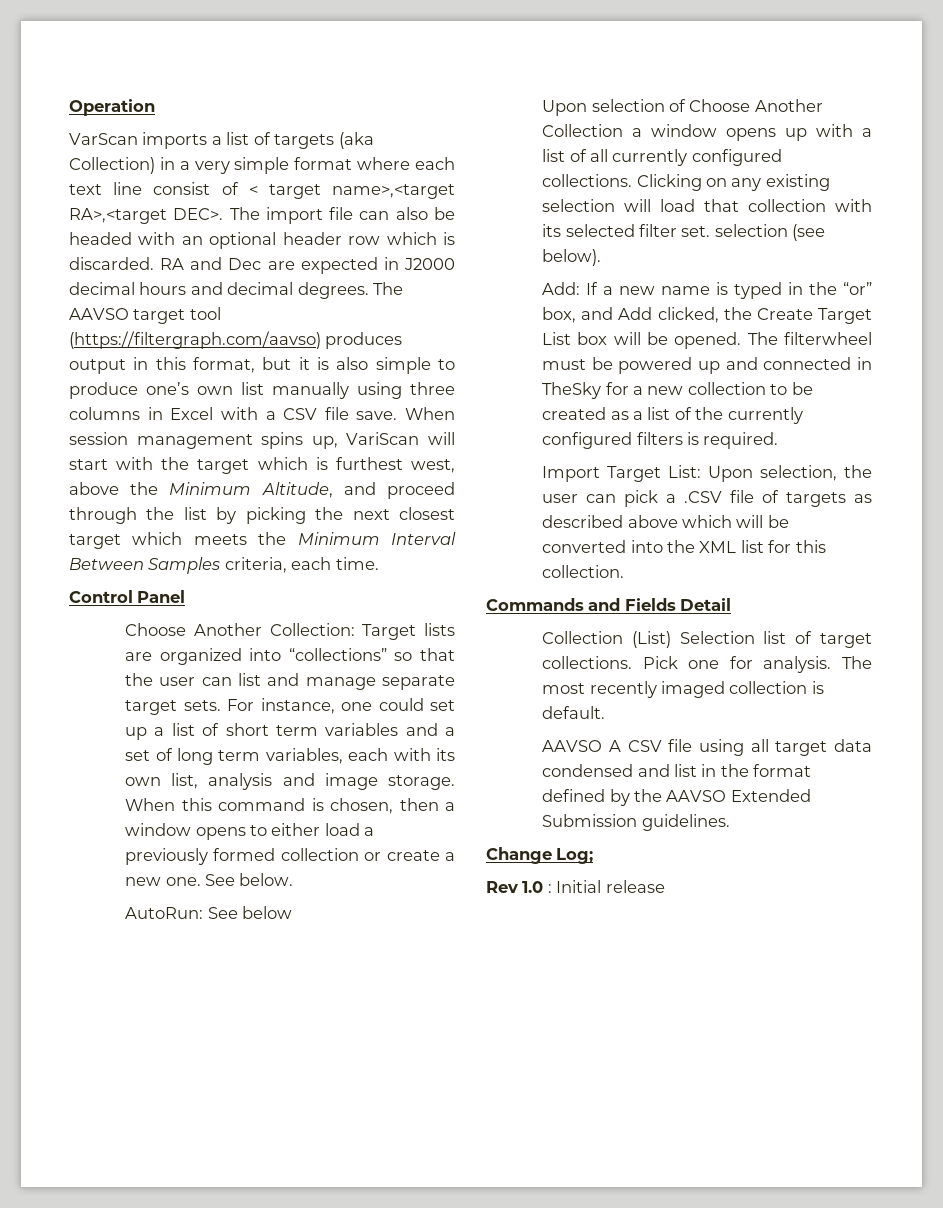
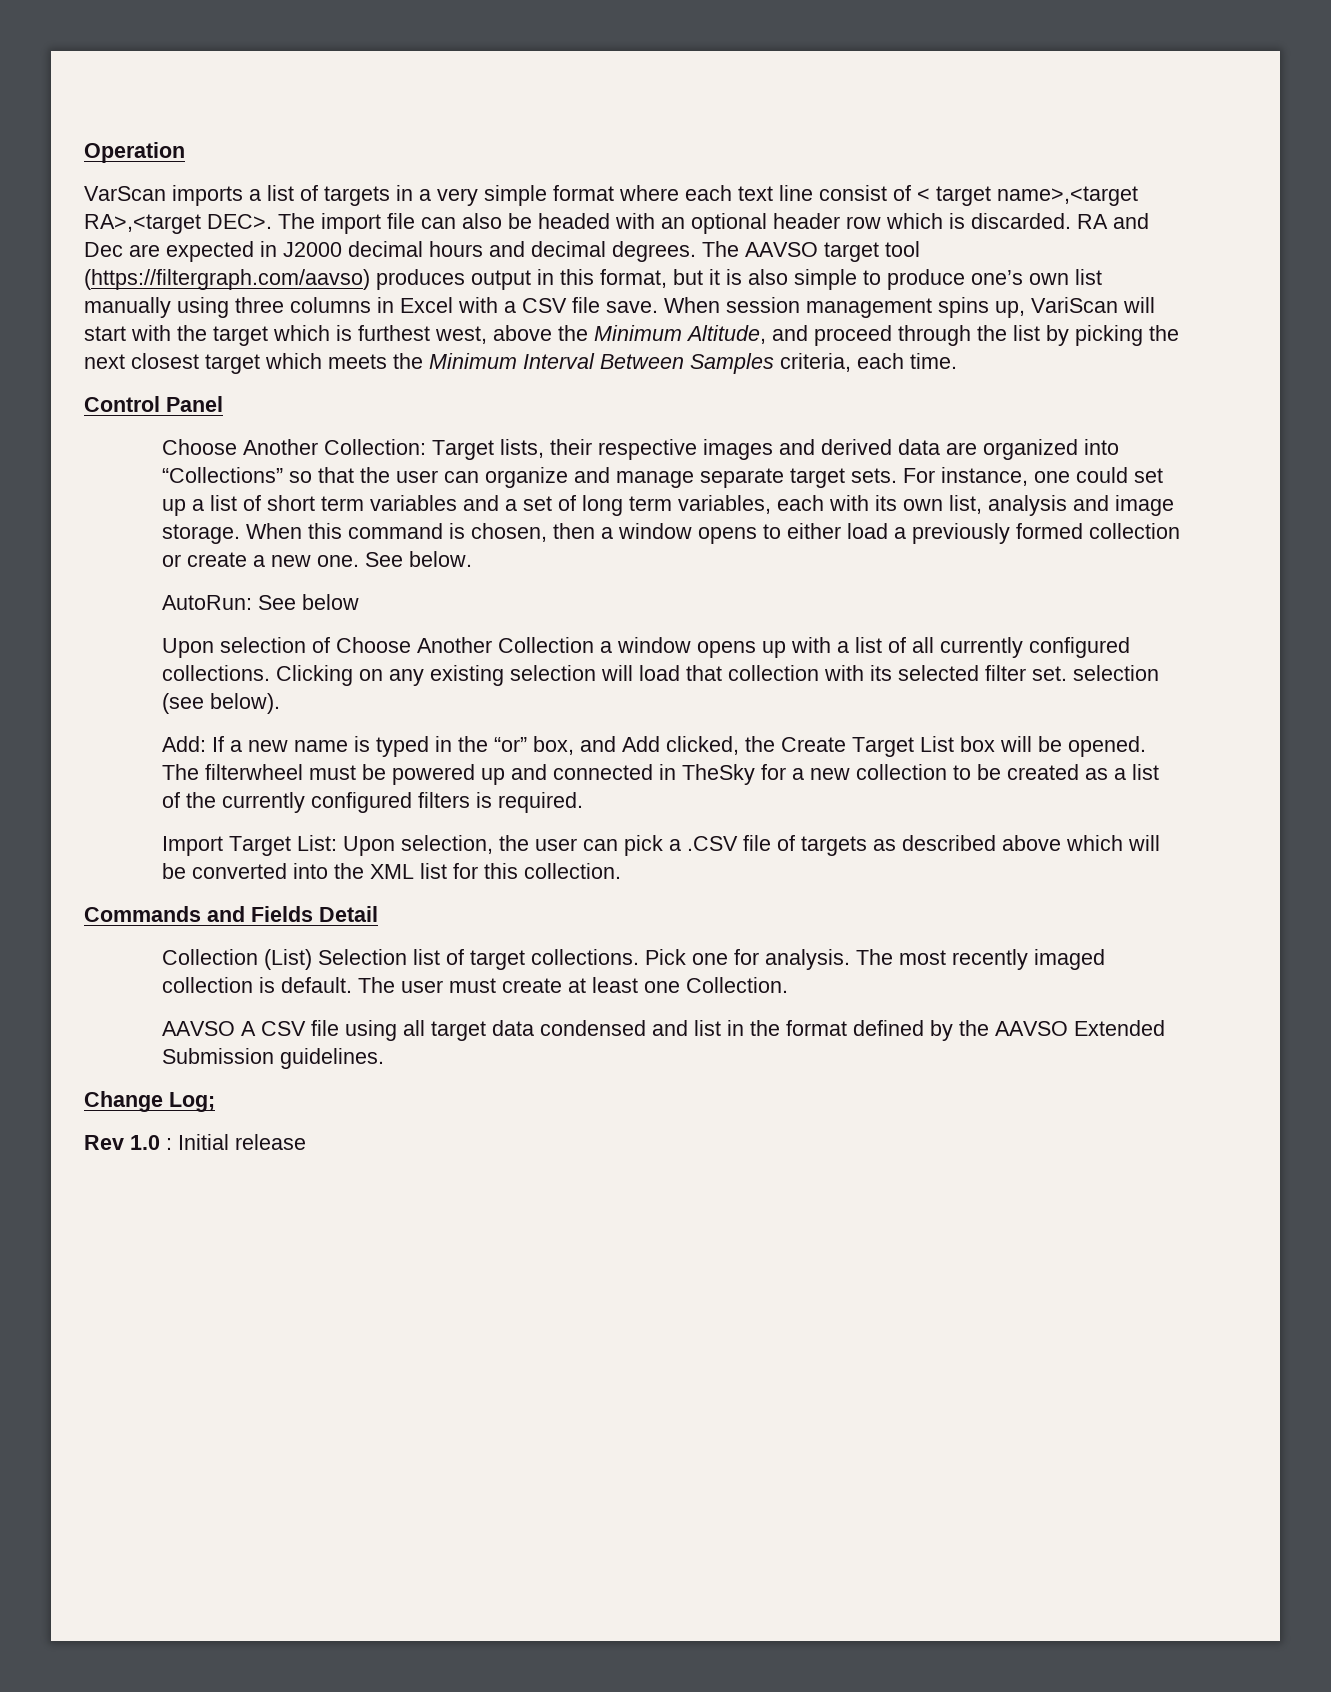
- VarScan imports a list of targets (aka Collection) in a very simple format where each text line consist of < target name>,<target RA>,<target DEC>.
+ VarScan imports a list of targets in a very simple format where each text line consist of < target name>,<target RA>,<target DEC>.
- Choose Another Collection: Target lists are organized into “collections” so that the user can list and manage separate target sets.
+ Choose Another Collection: Target lists, their respective images and derived data are organized into “Collections” so that the user can organize and manage separate target sets.
+ The user must create at least one Collection.

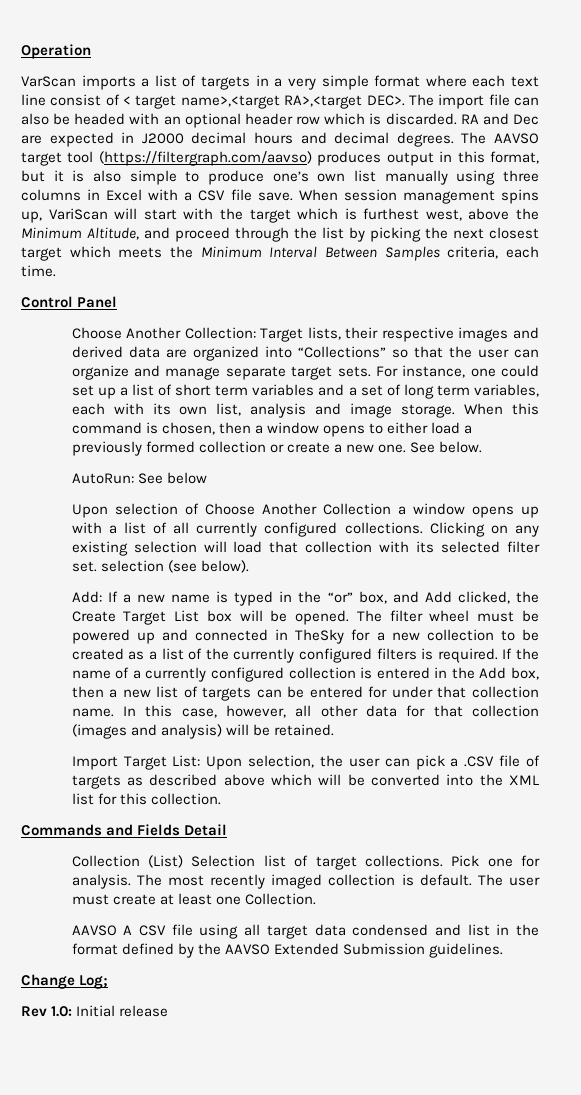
- The filterwheel must be powered up and connected in TheSky for a new collection to be created as a list of the currently configured filters is required.
+ The filter wheel must be powered up and connected in TheSky for a new collection to be created as a list of the currently configured filters is required. If the name of a currently configured collection is entered in the Add box, then a new list of targets can be entered for under that collection name. In this case, however, all other data for that collection (images and analysis) will be retained.
- Rev 1.0 : Initial release
+ Rev 1.0: Initial release

